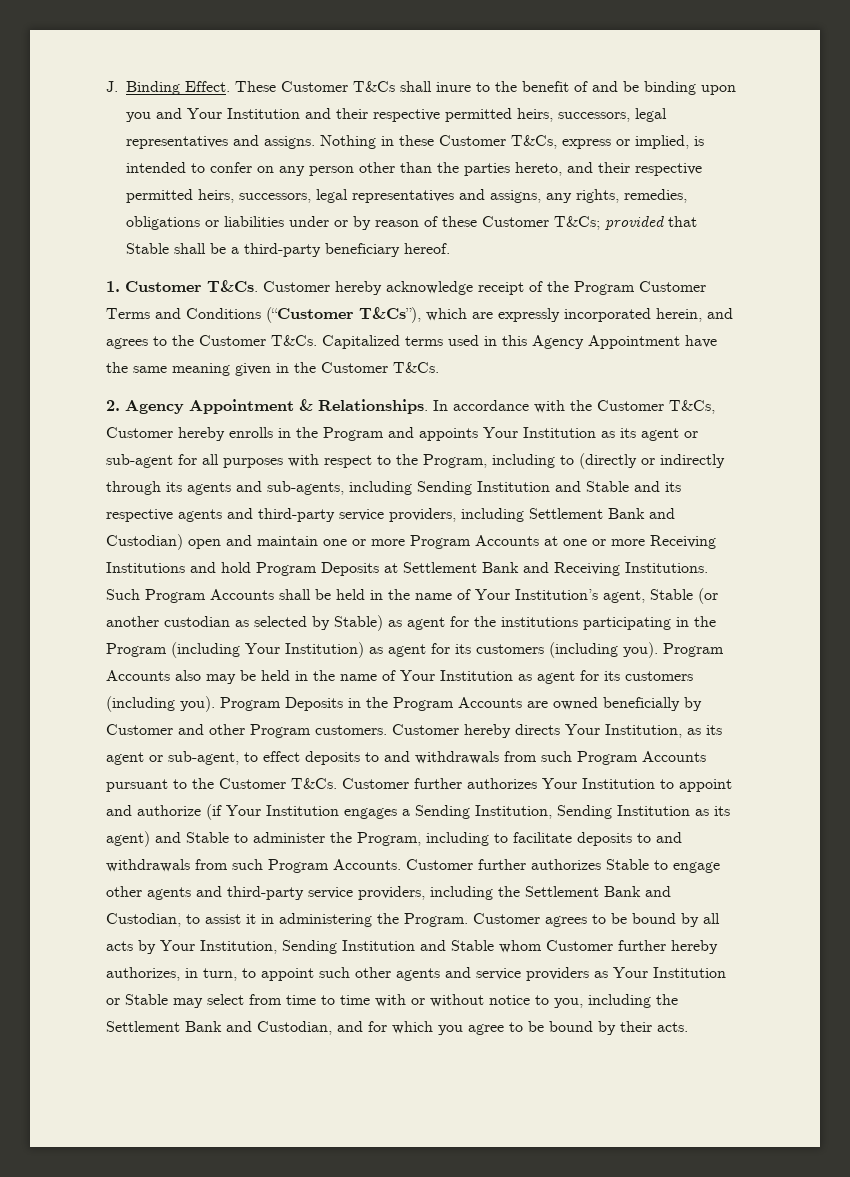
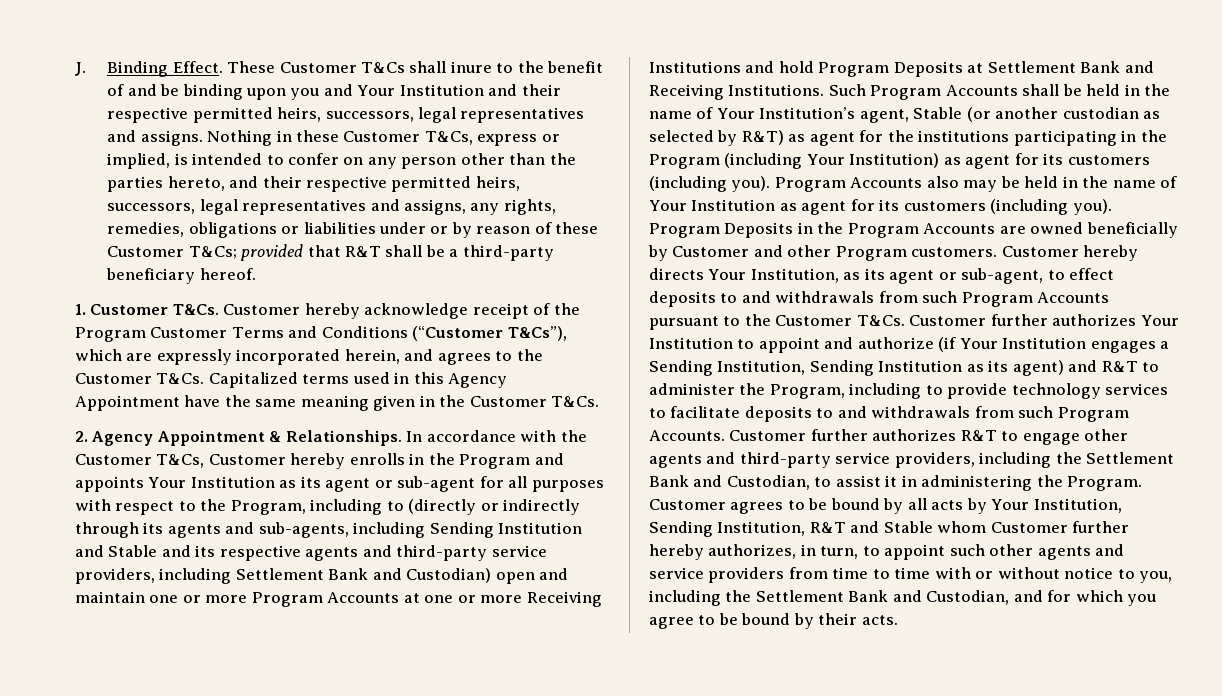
- Nothing in these Customer T&Cs, express or implied, is intended to confer on any person other than the parties hereto, and their respective permitted heirs, successors, legal representatives and assigns, any rights, remedies, obligations or liabilities under or by reason of these Customer T&Cs; provided that Stable shall be a third-party beneficiary hereof.
+ Nothing in these Customer T&Cs, express or implied, is intended to confer on any person other than the parties hereto, and their respective permitted heirs, successors, legal representatives and assigns, any rights, remedies, obligations or liabilities under or by reason of these Customer T&Cs; provided that R&T shall be a third-party beneficiary hereof.
- Such Program Accounts shall be held in the name of Your Institution’s agent, Stable (or another custodian as selected by Stable) as agent for the institutions participating in the Program (including Your Institution) as agent for its customers (including you).
+ Such Program Accounts shall be held in the name of Your Institution’s agent, Stable (or another custodian as selected by R&T) as agent for the institutions participating in the Program (including Your Institution) as agent for its customers (including you).
- Customer further authorizes Your Institution to appoint and authorize (if Your Institution engages a Sending Institution, Sending Institution as its agent) and Stable to administer the Program, including to facilitate deposits to and withdrawals from such Program Accounts.
+ Customer further authorizes Your Institution to appoint and authorize (if Your Institution engages a Sending Institution, Sending Institution as its agent) and R&T to administer the Program, including to provide technology services to facilitate deposits to and withdrawals from such Program Accounts.
- Customer further authorizes Stable to engage other agents and third-party service providers, including the Settlement Bank and Custodian, to assist it in administering the Program.
+ Customer further authorizes R&T to engage other agents and third-party service providers, including the Settlement Bank and Custodian, to assist it in administering the Program.
- Customer agrees to be bound by all acts by Your Institution, Sending Institution and Stable whom Customer further hereby authorizes, in turn, to appoint such other agents and service providers as Your Institution or Stable may select from time to time with or without notice to you, including the Settlement Bank and Custodian, and for which you agree to be bound by their acts.
+ Customer agrees to be bound by all acts by Your Institution, Sending Institution, R&T and Stable whom Customer further hereby authorizes, in turn, to appoint such other agents and service providers from time to time with or without notice to you, including the Settlement Bank and Custodian, and for which you agree to be bound by their acts.

